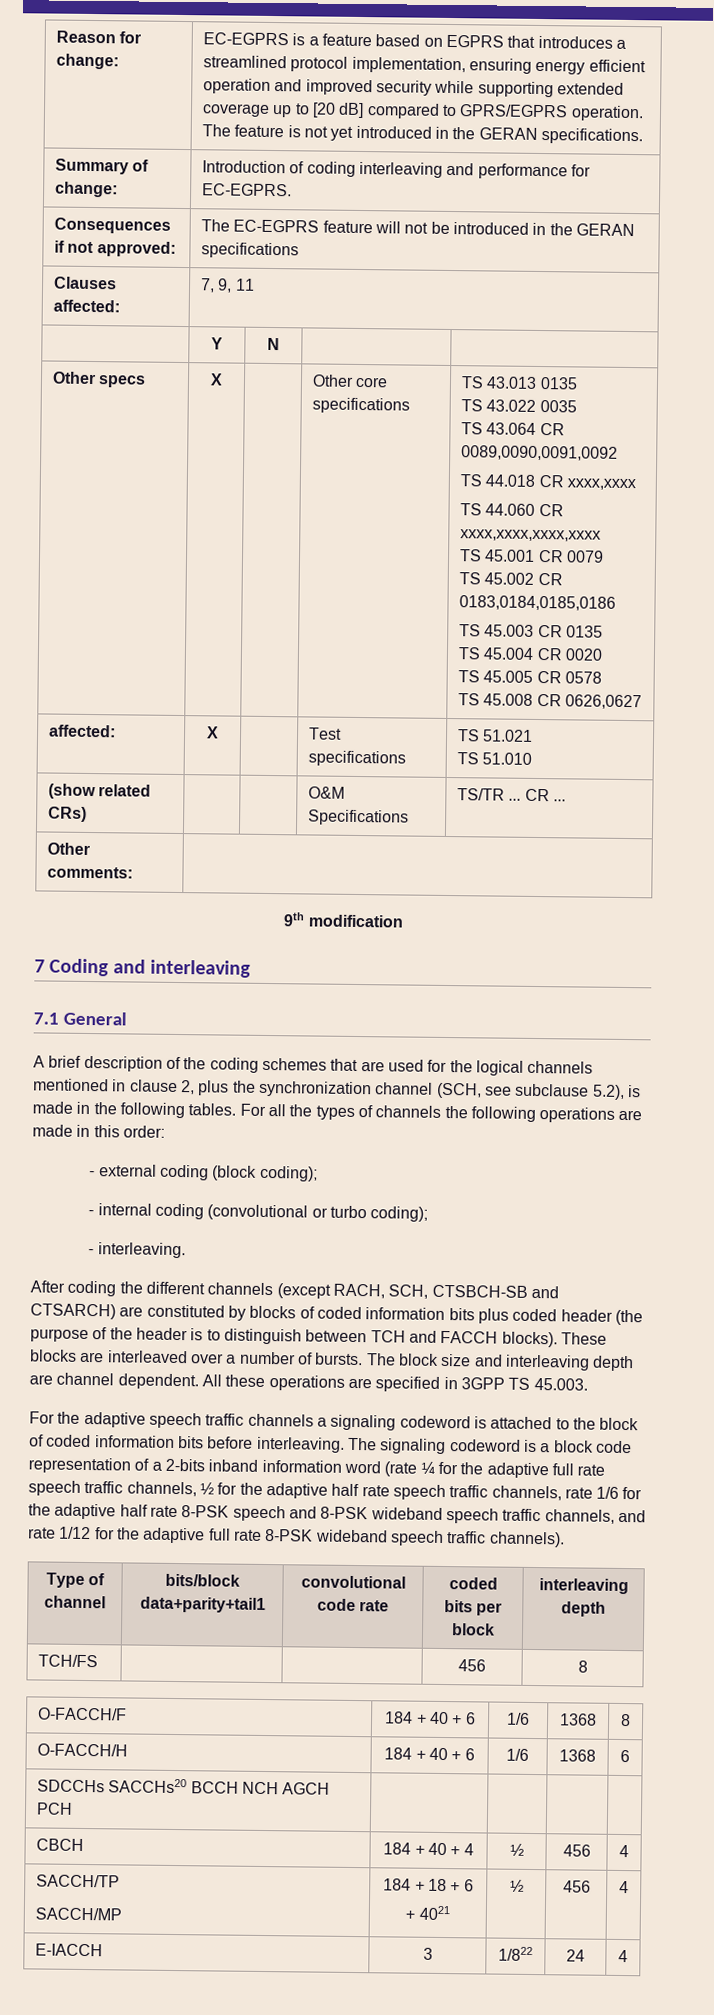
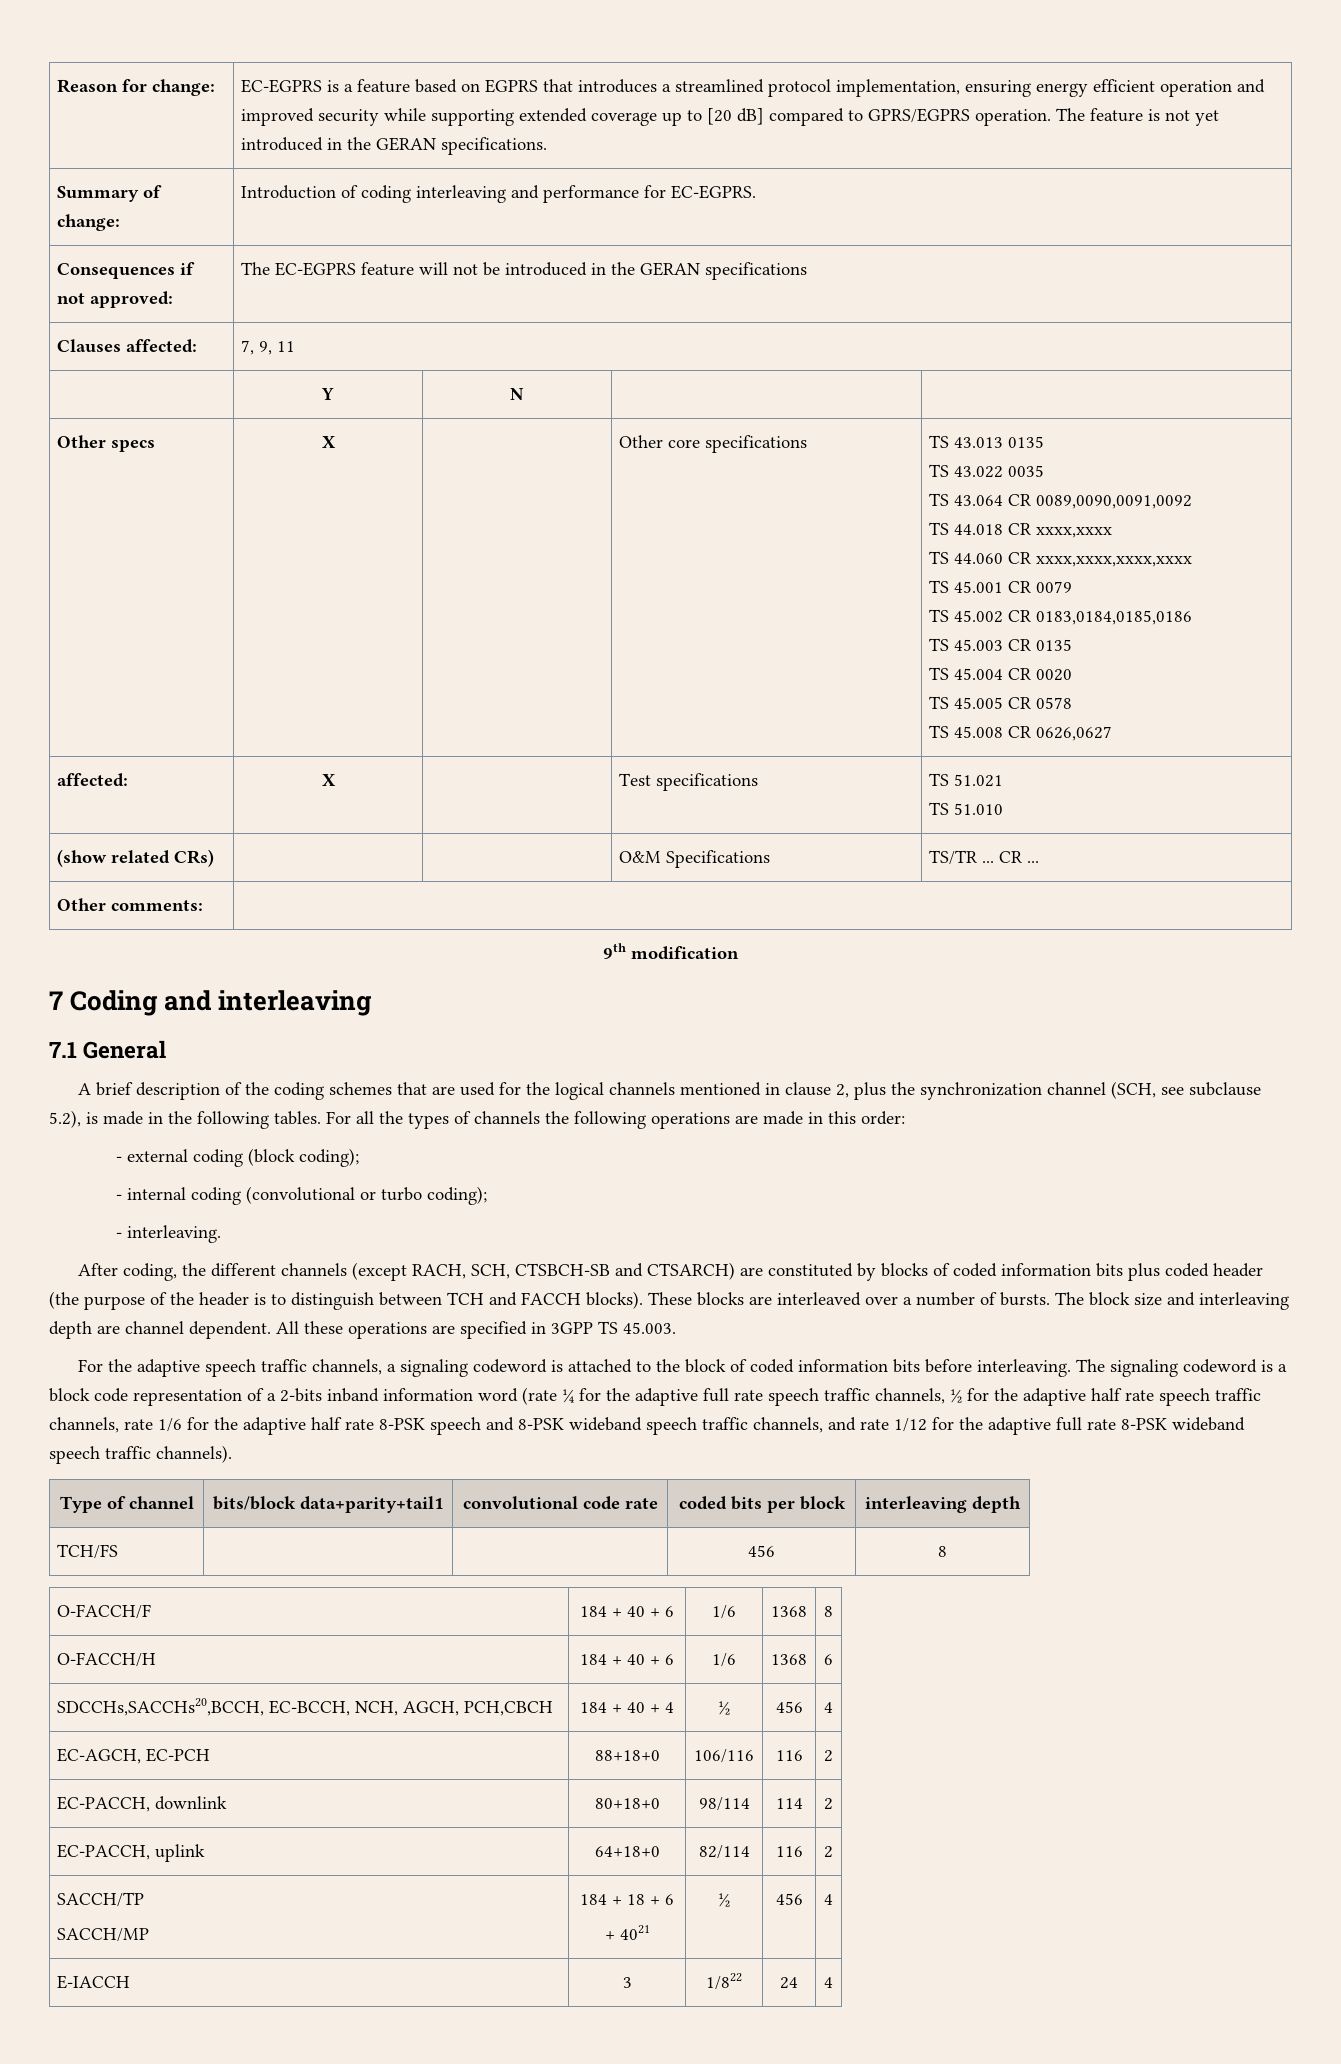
- After coding the different channels (except RACH, SCH, CTSBCH-SB and CTSARCH) are constituted by blocks of coded information bits plus coded header (the purpose of the header is to distinguish between TCH and FACCH blocks).
+ After coding, the different channels (except RACH, SCH, CTSBCH-SB and CTSARCH) are constituted by blocks of coded information bits plus coded header (the purpose of the header is to distinguish between TCH and FACCH blocks).
- For the adaptive speech traffic channels a signaling codeword is attached to the block of coded information bits before interleaving.
+ For the adaptive speech traffic channels, a signaling codeword is attached to the block of coded information bits before interleaving.
- SDCCHs SACCHs20 BCCH NCH AGCH PCH | | | |
- CBCH | 184 + 40 + 4 | ½ | 456 | 4
+ SDCCHs,SACCHs20,BCCH, EC-BCCH, NCH, AGCH, PCH,CBCH | 184 + 40 + 4 | ½ | 456 | 4
+ EC-AGCH, EC-PCH | 88+18+0 | 106/116 | 116 | 2
+ EC-PACCH, downlink | 80+18+0 | 98/114 | 114 | 2
+ EC-PACCH, uplink | 64+18+0 | 82/114 | 116 | 2

